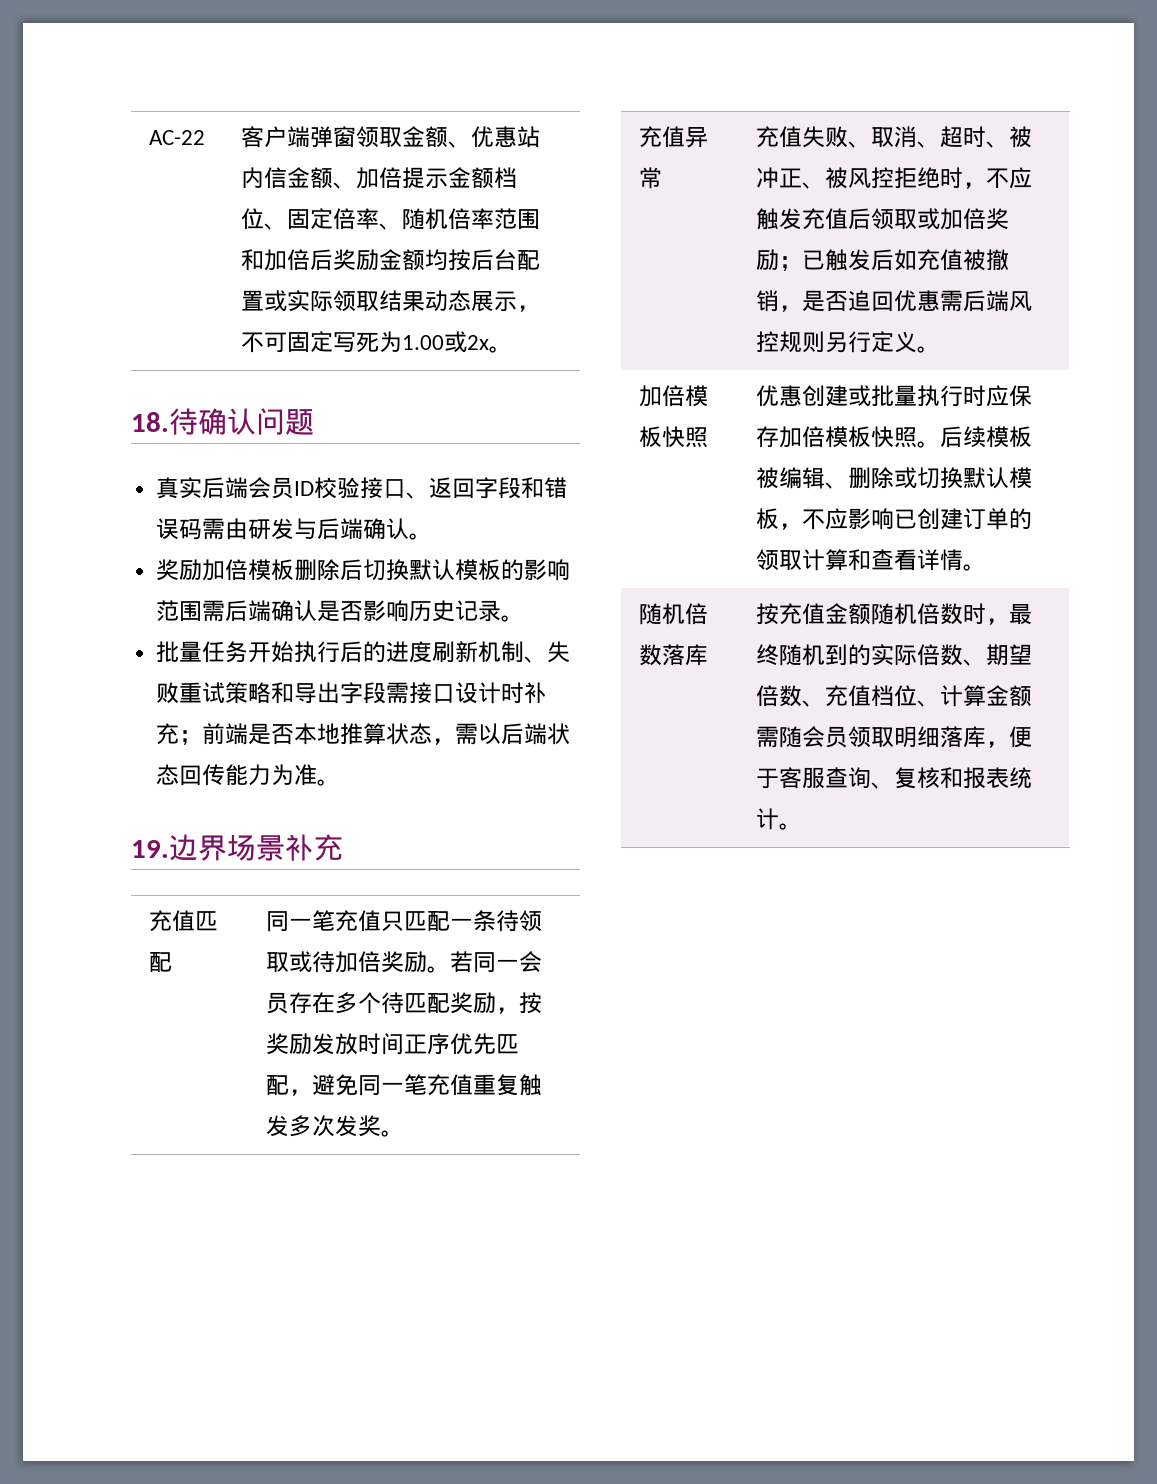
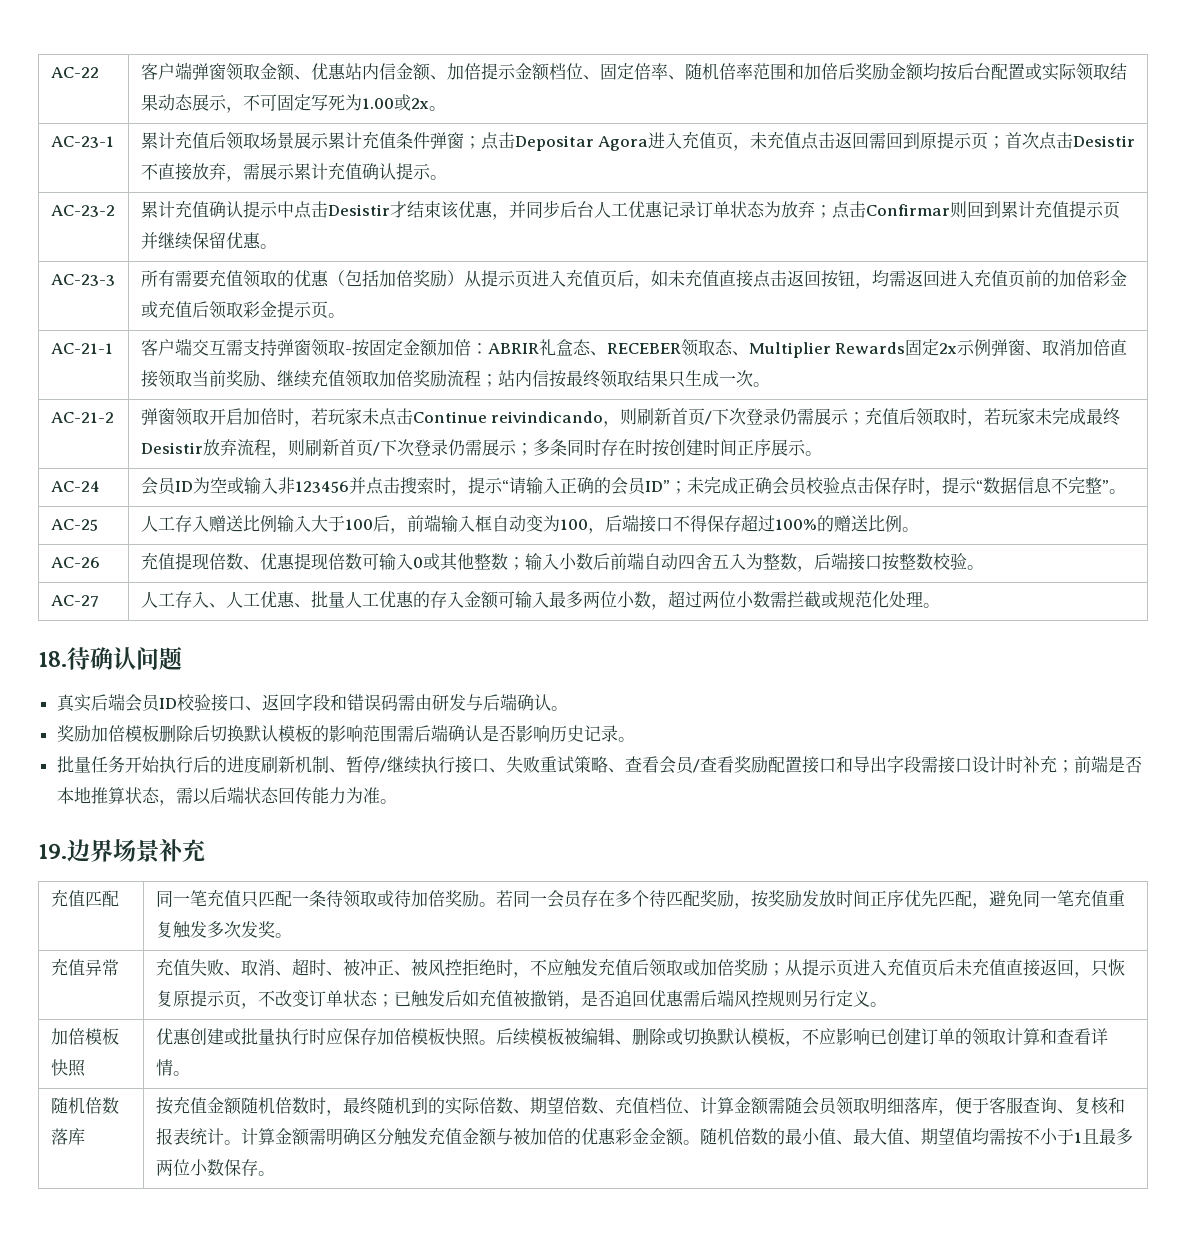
+ AC-23-1 | 累计充值后领取场景展示累计充值条件弹窗；点击Depositar Agora进入充值页，未充值点击返回需回到原提示页；首次点击Desistir不直接放弃，需展示累计充值确认提示。
+ AC-23-2 | 累计充值确认提示中点击Desistir才结束该优惠，并同步后台人工优惠记录订单状态为放弃；点击Confirmar则回到累计充值提示页并继续保留优惠。
+ AC-23-3 | 所有需要充值领取的优惠（包括加倍奖励）从提示页进入充值页后，如未充值直接点击返回按钮，均需返回进入充值页前的加倍彩金或充值后领取彩金提示页。
+ AC-21-1 | 客户端交互需支持弹窗领取-按固定金额加倍：ABRIR礼盒态、RECEBER领取态、Multiplier Rewards固定2x示例弹窗、取消加倍直接领取当前奖励、继续充值领取加倍奖励流程；站内信按最终领取结果只生成一次。
+ AC-21-2 | 弹窗领取开启加倍时，若玩家未点击Continue reivindicando，则刷新首页/下次登录仍需展示；充值后领取时，若玩家未完成最终Desistir放弃流程，则刷新首页/下次登录仍需展示；多条同时存在时按创建时间正序展示。
+ AC-24 | 会员ID为空或输入非123456并点击搜索时，提示“请输入正确的会员ID”；未完成正确会员校验点击保存时，提示“数据信息不完整”。
+ AC-25 | 人工存入赠送比例输入大于100后，前端输入框自动变为100，后端接口不得保存超过100%的赠送比例。
+ AC-26 | 充值提现倍数、优惠提现倍数可输入0或其他整数；输入小数后前端自动四舍五入为整数，后端接口按整数校验。
+ AC-27 | 人工存入、人工优惠、批量人工优惠的存入金额可输入最多两位小数，超过两位小数需拦截或规范化处理。
- 批量任务开始执行后的进度刷新机制、失败重试策略和导出字段需接口设计时补充；前端是否本地推算状态，需以后端状态回传能力为准。
+ 批量任务开始执行后的进度刷新机制、暂停/继续执行接口、失败重试策略、查看会员/查看奖励配置接口和导出字段需接口设计时补充；前端是否本地推算状态，需以后端状态回传能力为准。
- 充值失败、取消、超时、被冲正、被风控拒绝时，不应触发充值后领取或加倍奖励；已触发后如充值被撤销，是否追回优惠需后端风控规则另行定义。
+ 充值失败、取消、超时、被冲正、被风控拒绝时，不应触发充值后领取或加倍奖励；从提示页进入充值页后未充值直接返回，只恢复原提示页，不改变订单状态；已触发后如充值被撤销，是否追回优惠需后端风控规则另行定义。
+ 计算金额需明确区分触发充值金额与被加倍的优惠彩金金额。随机倍数的最小值、最大值、期望值均需按不小于1且最多两位小数保存。

